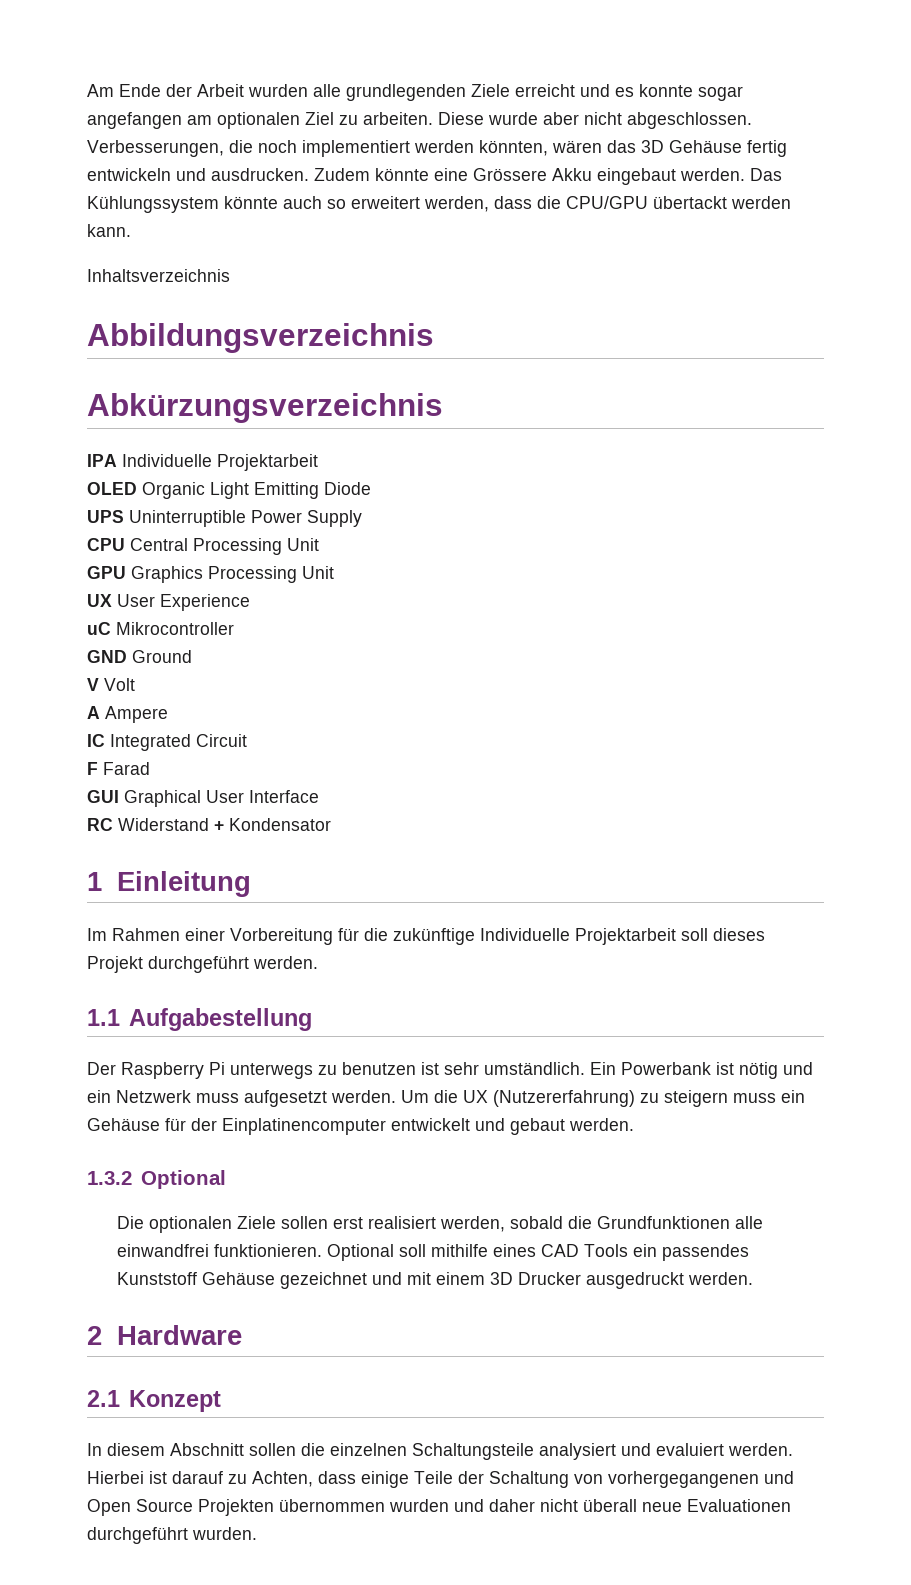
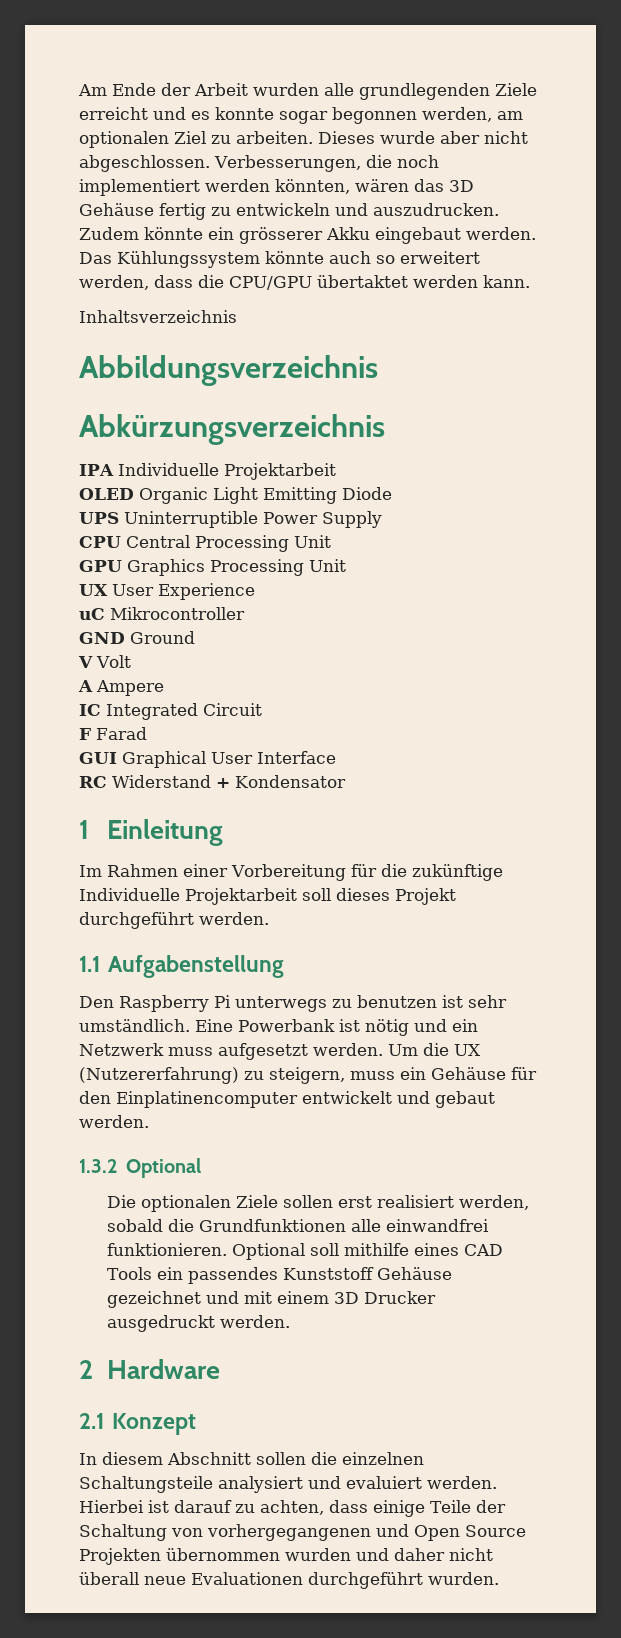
- Am Ende der Arbeit wurden alle grundlegenden Ziele erreicht und es konnte sogar angefangen am optionalen Ziel zu arbeiten.
+ Am Ende der Arbeit wurden alle grundlegenden Ziele erreicht und es konnte sogar begonnen werden, am optionalen Ziel zu arbeiten.
- Diese wurde aber nicht abgeschlossen.
+ Dieses wurde aber nicht abgeschlossen.
- Verbesserungen, die noch implementiert werden könnten, wären das 3D Gehäuse fertig entwickeln und ausdrucken.
+ Verbesserungen, die noch implementiert werden könnten, wären das 3D Gehäuse fertig zu entwickeln und auszudrucken.
- Zudem könnte eine Grössere Akku eingebaut werden.
+ Zudem könnte ein grösserer Akku eingebaut werden.
- Das Kühlungssystem könnte auch so erweitert werden, dass die CPU/GPU übertackt werden kann.
+ Das Kühlungssystem könnte auch so erweitert werden, dass die CPU/GPU übertaktet werden kann.
- 1.1 Aufgabestellung
- Der Raspberry Pi unterwegs zu benutzen ist sehr umständlich.
+ 1.1 Aufgabenstellung
+ Den Raspberry Pi unterwegs zu benutzen ist sehr umständlich.
- Ein Powerbank ist nötig und ein Netzwerk muss aufgesetzt werden.
+ Eine Powerbank ist nötig und ein Netzwerk muss aufgesetzt werden.
- Um die UX (Nutzererfahrung) zu steigern muss ein Gehäuse für der Einplatinencomputer entwickelt und gebaut werden.
+ Um die UX (Nutzererfahrung) zu steigern, muss ein Gehäuse für den Einplatinencomputer entwickelt und gebaut werden.
- Hierbei ist darauf zu Achten, dass einige Teile der Schaltung von vorhergegangenen und Open Source Projekten übernommen wurden und daher nicht überall neue Evaluationen durchgeführt wurden.
+ Hierbei ist darauf zu achten, dass einige Teile der Schaltung von vorhergegangenen und Open Source Projekten übernommen wurden und daher nicht überall neue Evaluationen durchgeführt wurden.

